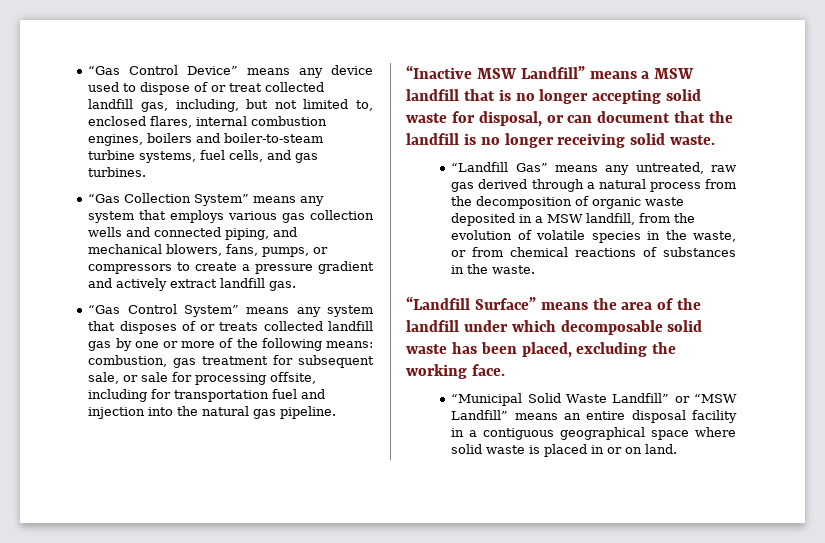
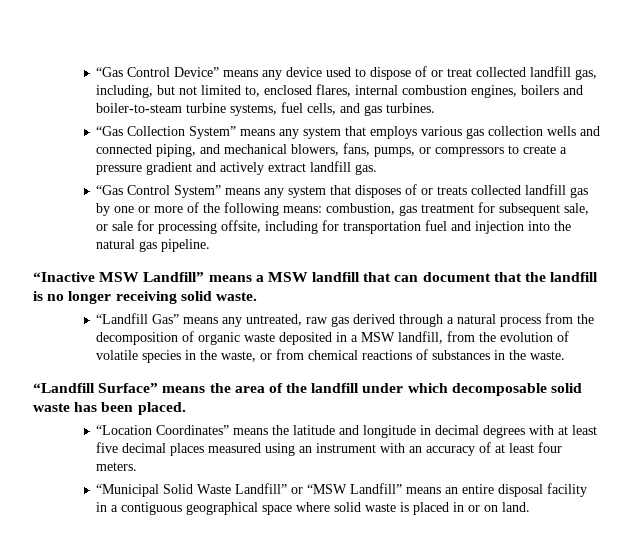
- “Inactive MSW Landfill” means a MSW landfill that is no longer accepting solid waste for disposal, or can document that the landfill is no longer receiving solid waste.
+ “Inactive MSW Landfill” means a MSW landfill that can document that the landfill is no longer receiving solid waste.
- “Landfill Surface” means the area of the landfill under which decomposable solid waste has been placed, excluding the working face.
+ “Landfill Surface” means the area of the landfill under which decomposable solid waste has been placed.
+ “Location Coordinates” means the latitude and longitude in decimal degrees with at least five decimal places measured using an instrument with an accuracy of at least four meters.

